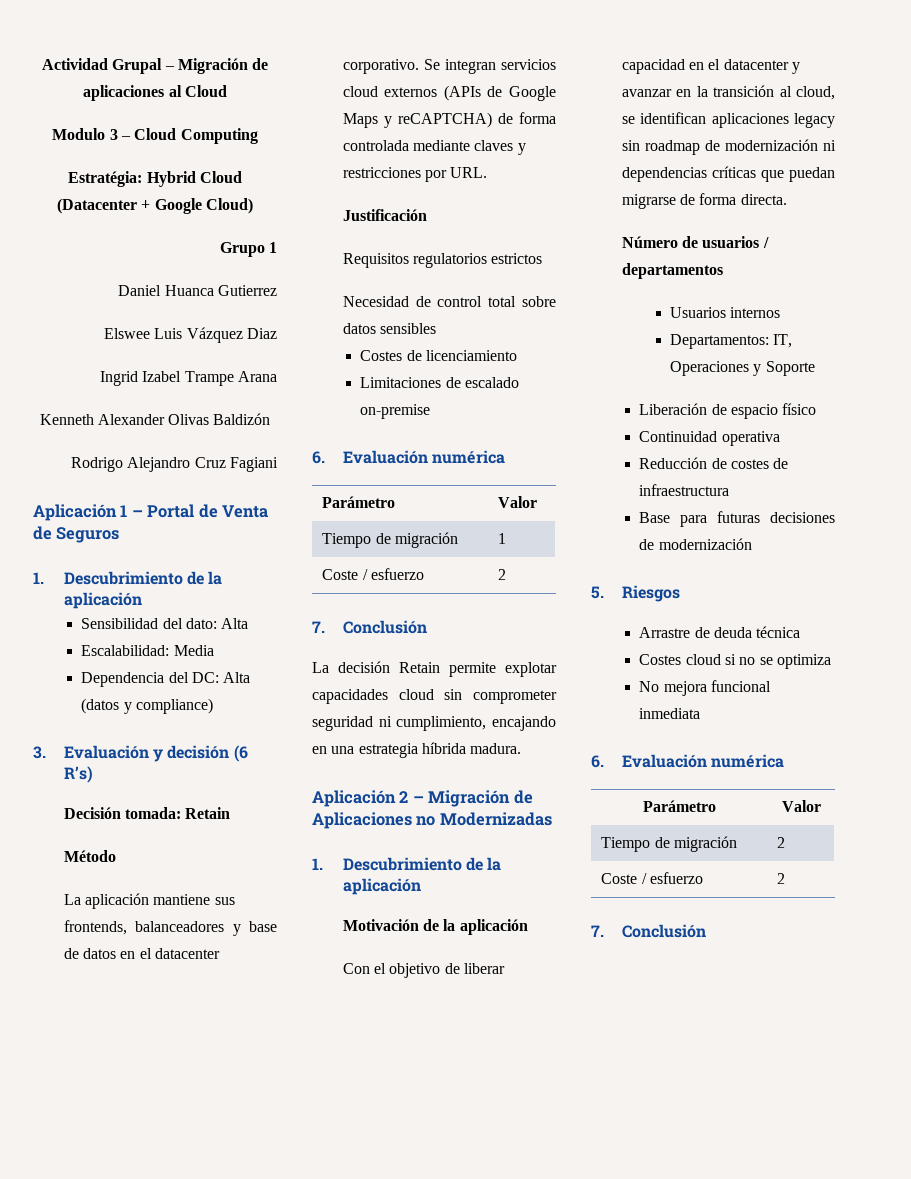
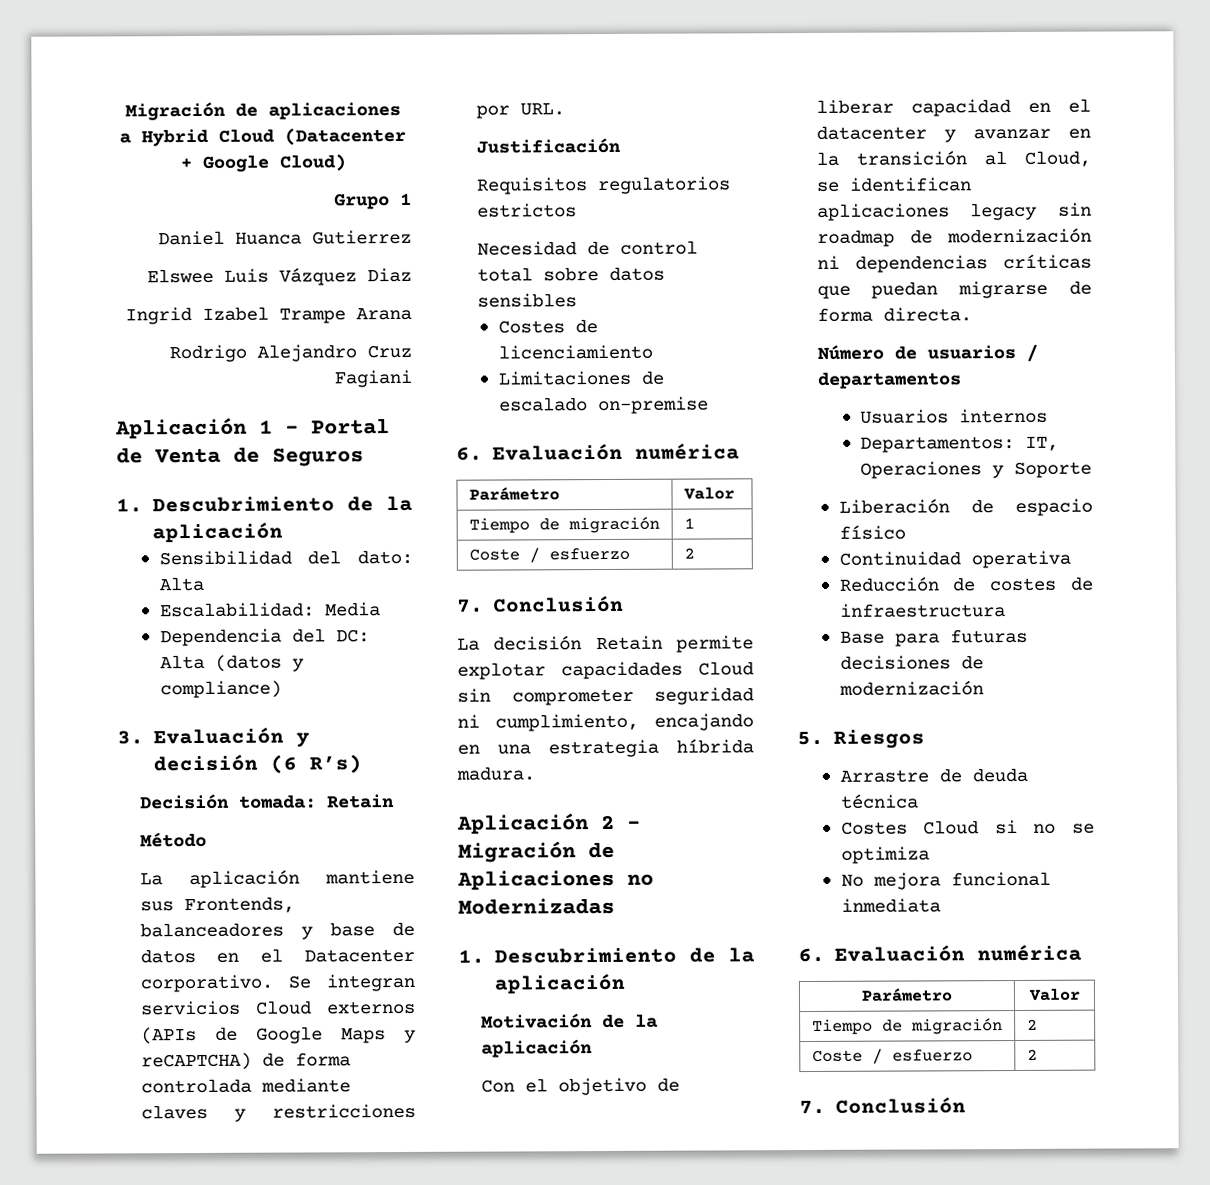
- Actividad Grupal – Migración de aplicaciones al Cloud
- Modulo 3 – Cloud Computing
- Estratégia: Hybrid Cloud (Datacenter + Google Cloud)
+ Migración de aplicaciones a Hybrid Cloud (Datacenter + Google Cloud)
- Kenneth Alexander Olivas Baldizón
- La aplicación mantiene sus frontends, balanceadores y base de datos en el datacenter corporativo.
+ La aplicación mantiene sus Frontends, balanceadores y base de datos en el Datacenter corporativo.
- Se integran servicios cloud externos (APIs de Google Maps y reCAPTCHA) de forma controlada mediante claves y restricciones por URL.
+ Se integran servicios Cloud externos (APIs de Google Maps y reCAPTCHA) de forma controlada mediante claves y restricciones por URL.
- La decisión Retain permite explotar capacidades cloud sin comprometer seguridad ni cumplimiento, encajando en una estrategia híbrida madura.
+ La decisión Retain permite explotar capacidades Cloud sin comprometer seguridad ni cumplimiento, encajando en una estrategia híbrida madura.
- Con el objetivo de liberar capacidad en el datacenter y avanzar en la transición al cloud, se identifican aplicaciones legacy sin roadmap de modernización ni dependencias críticas que puedan migrarse de forma directa.
+ Con el objetivo de liberar capacidad en el datacenter y avanzar en la transición al Cloud, se identifican aplicaciones legacy sin roadmap de modernización ni dependencias críticas que puedan migrarse de forma directa.
- Costes cloud si no se optimiza
+ Costes Cloud si no se optimiza

